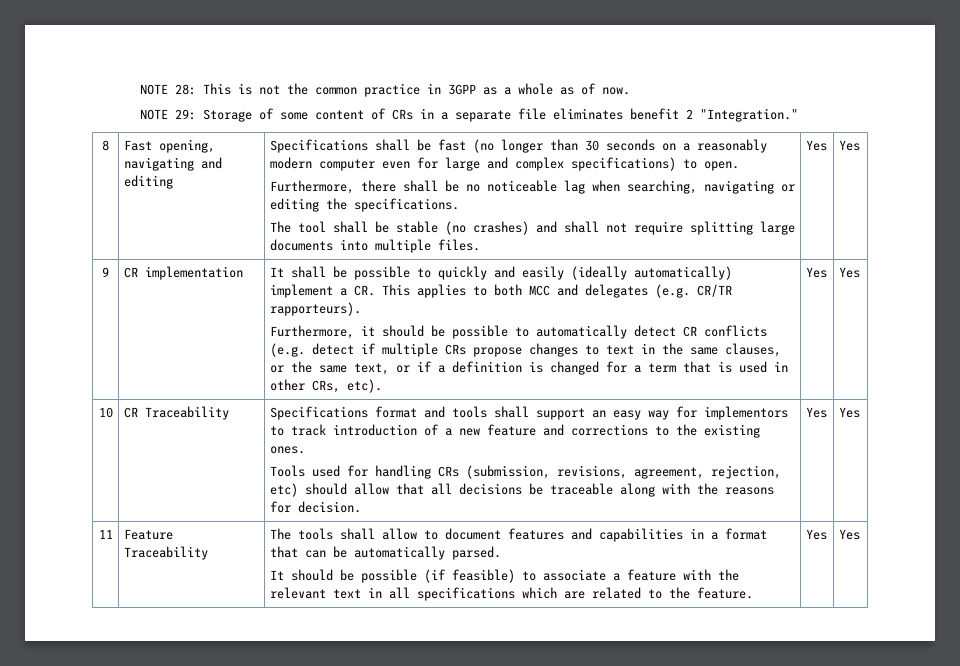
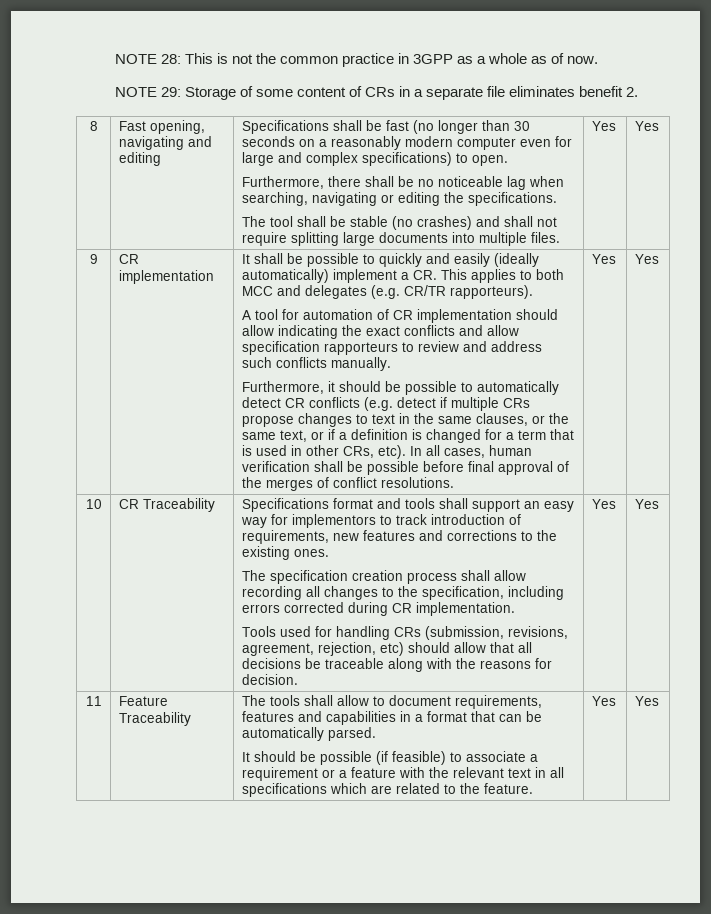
- NOTE 29: Storage of some content of CRs in a separate file eliminates benefit 2 "Integration."
+ NOTE 29: Storage of some content of CRs in a separate file eliminates benefit 2.
+ A tool for automation of CR implementation should allow indicating the exact conflicts and allow specification rapporteurs to review and address such conflicts manually.
+ In all cases, human verification shall be possible before final approval of the merges of conflict resolutions.
- Specifications format and tools shall support an easy way for implementors to track introduction of a new feature and corrections to the existing ones.
+ Specifications format and tools shall support an easy way for implementors to track introduction of requirements, new features and corrections to the existing ones.
+ The specification creation process shall allow recording all changes to the specification, including errors corrected during CR implementation.
- The tools shall allow to document features and capabilities in a format that can be automatically parsed.
+ The tools shall allow to document requirements, features and capabilities in a format that can be automatically parsed.
- It should be possible (if feasible) to associate a feature with the relevant text in all specifications which are related to the feature.
+ It should be possible (if feasible) to associate a requirement or a feature with the relevant text in all specifications which are related to the feature.

